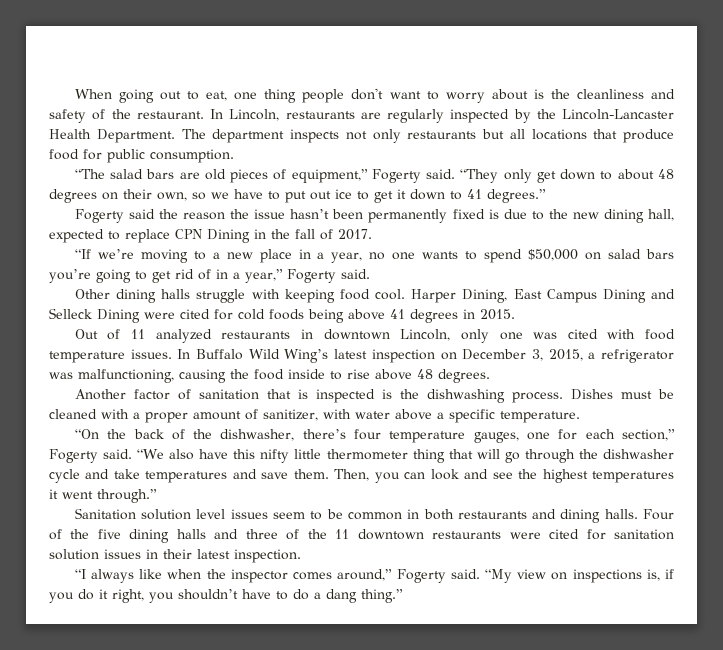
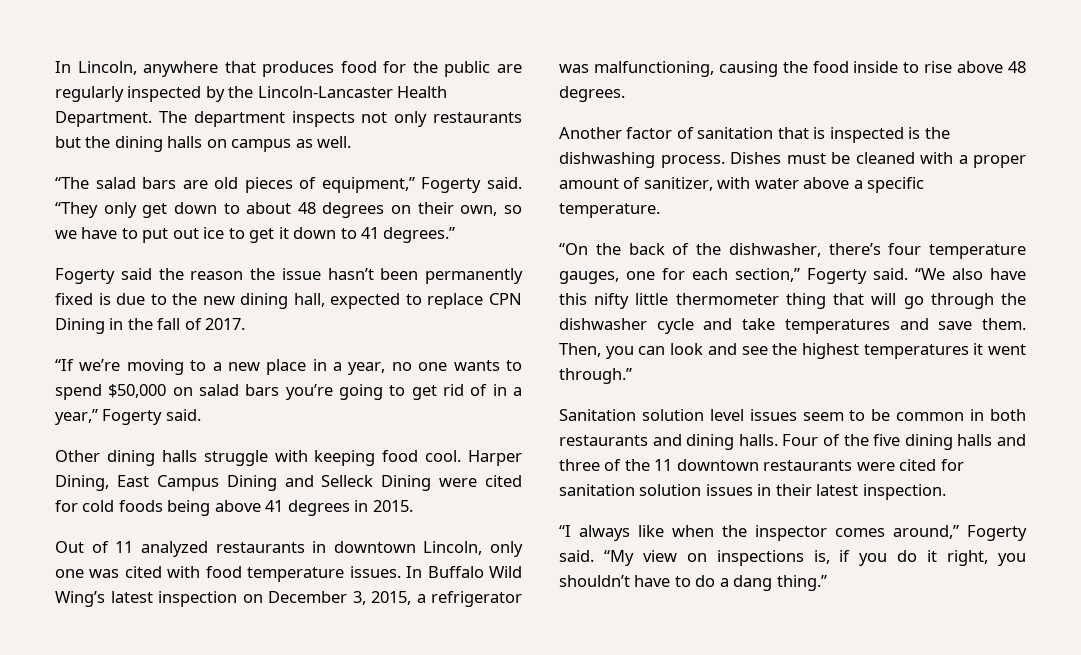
- When going out to eat, one thing people don't want to worry about is the cleanliness and safety of the restaurant. In Lincoln, restaurants are regularly inspected by the Lincoln-Lancaster Health Department.
+ In Lincoln, anywhere that produces food for the public are regularly inspected by the Lincoln-Lancaster Health Department.
- The department inspects not only restaurants but all locations that produce food for public consumption.
+ The department inspects not only restaurants but the dining halls on campus as well.

